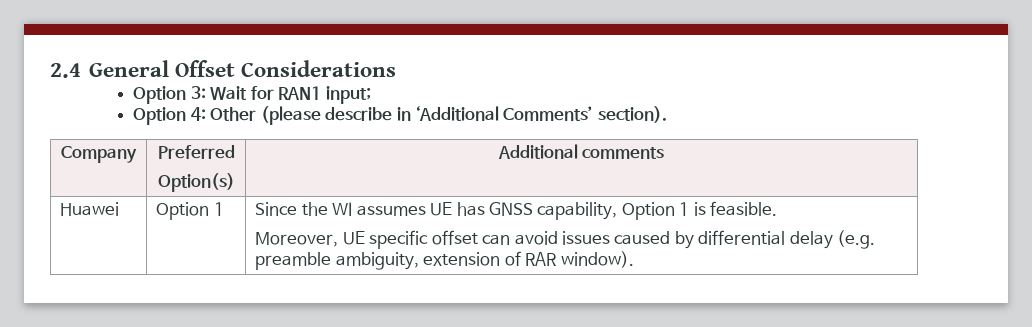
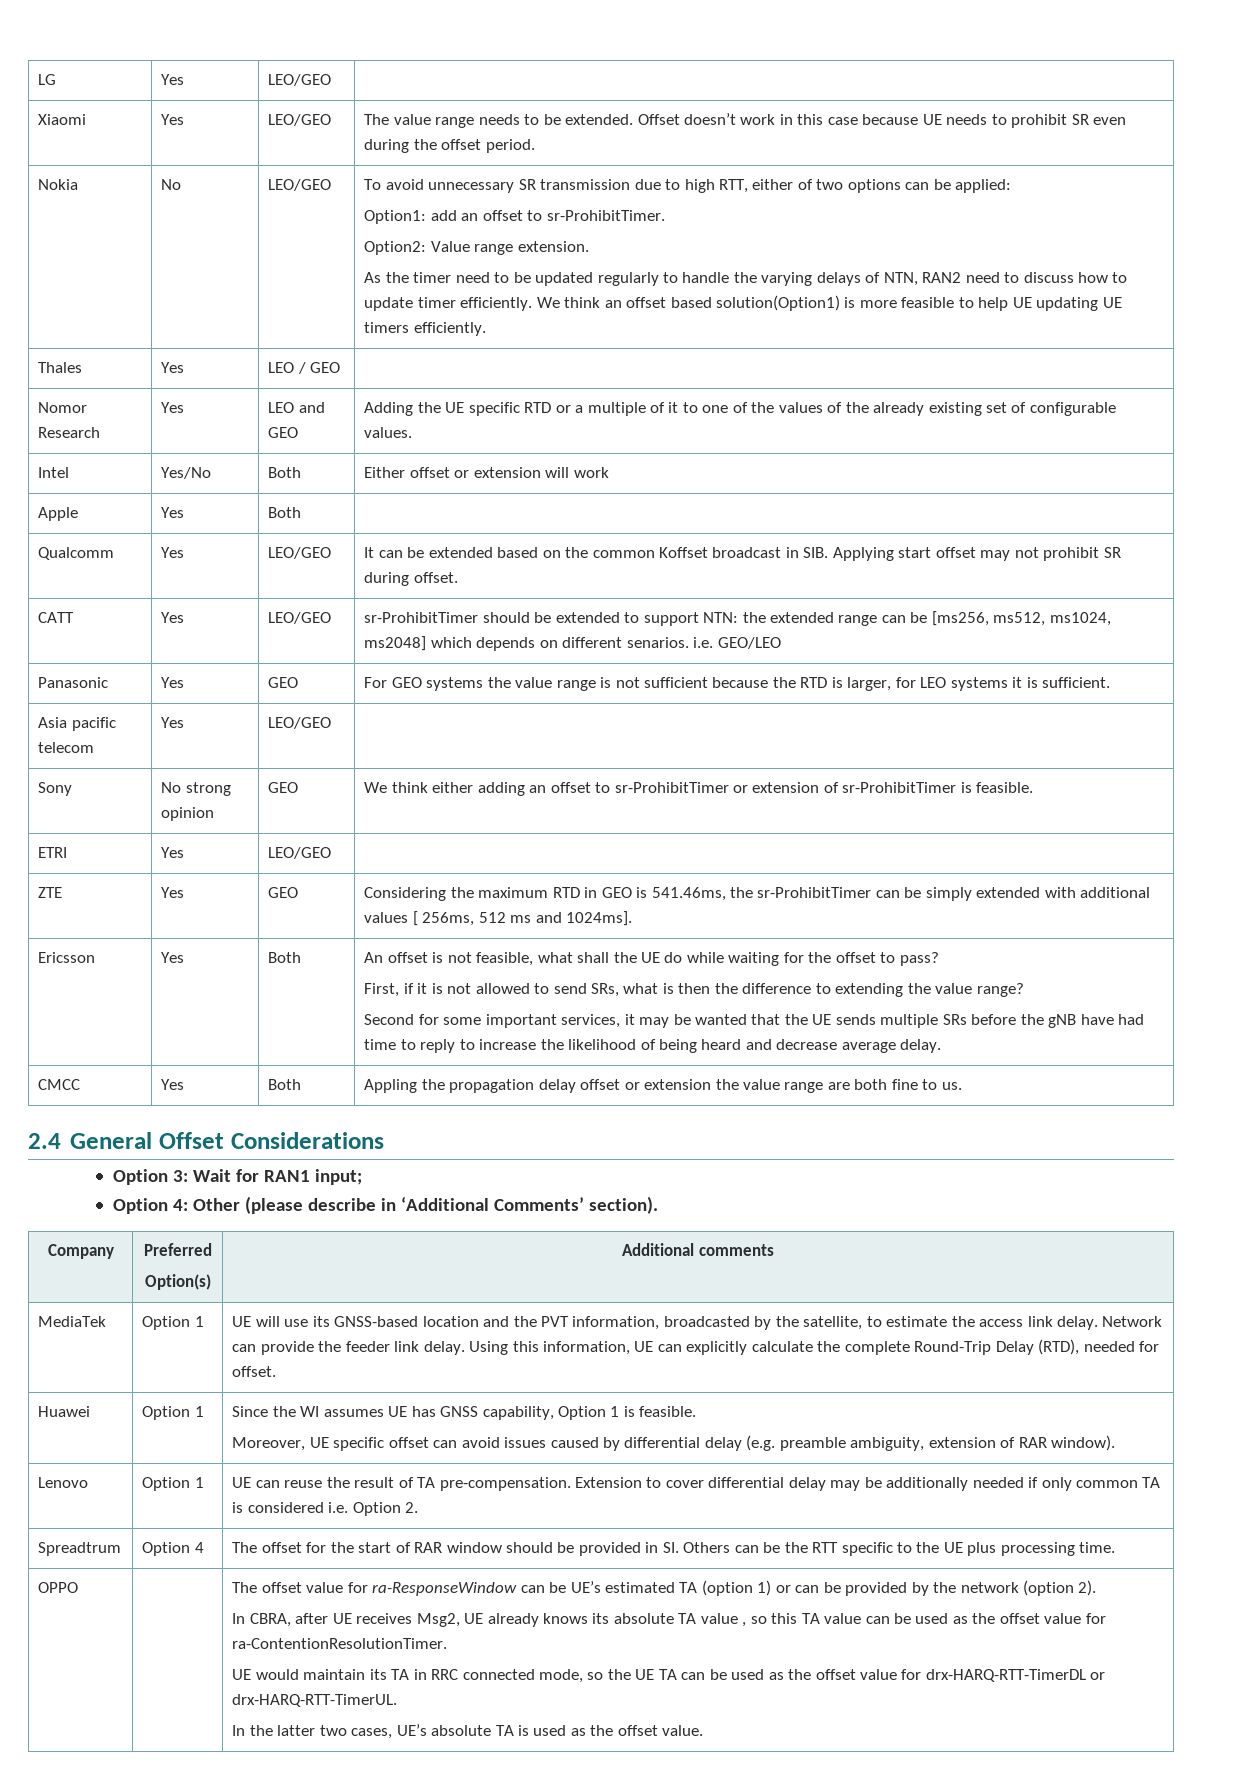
+ LG | Yes | LEO/GEO |
+ Xiaomi | Yes | LEO/GEO | The value range needs to be extended. Offset doesn’t work in this case because UE needs to prohibit SR even during the offset period.
+ Nokia | No | LEO/GEO | To avoid unnecessary SR transmission due to high RTT, either of two options can be applied:
+ Option1: add an offset to sr-ProhibitTimer.
+ Option2: Value range extension.
+ As the timer need to be updated regularly to handle the varying delays of NTN, RAN2 need to discuss how to update timer efficiently. We think an offset based solution(Option1) is more feasible to help UE updating UE timers efficiently.
+ Thales | Yes | LEO / GEO |
+ Nomor Research | Yes | LEO and GEO | Adding the UE specific RTD or a multiple of it to one of the values of the already existing set of configurable values.
+ Intel | Yes/No | Both | Either offset or extension will work
+ Apple | Yes | Both |
+ Qualcomm | Yes | LEO/GEO | It can be extended based on the common Koffset broadcast in SIB. Applying start offset may not prohibit SR during offset.
+ CATT | Yes | LEO/GEO | sr-ProhibitTimer should be extended to support NTN: the extended range can be [ms256, ms512, ms1024, ms2048] which depends on different senarios. i.e. GEO/LEO
+ Panasonic | Yes | GEO | For GEO systems the value range is not sufficient because the RTD is larger, for LEO systems it is sufficient.
+ Asia pacific telecom | Yes | LEO/GEO |
+ Sony | No strong opinion | GEO | We think either adding an offset to sr-ProhibitTimer or extension of sr-ProhibitTimer is feasible.
+ ETRI | Yes | LEO/GEO |
+ ZTE | Yes | GEO | Considering the maximum RTD in GEO is 541.46ms, the sr-ProhibitTimer can be simply extended with additional values [ 256ms, 512 ms and 1024ms].
+ Ericsson | Yes | Both | An offset is not feasible, what shall the UE do while waiting for the offset to pass?
+ First, if it is not allowed to send SRs, what is then the difference to extending the value range?
+ Second for some important services, it may be wanted that the UE sends multiple SRs before the gNB have had time to reply to increase the likelihood of being heard and decrease average delay.
+ CMCC | Yes | Both | Appling the propagation delay offset or extension the value range are both fine to us.
+ MediaTek | Option 1 | UE will use its GNSS-based location and the PVT information, broadcasted by the satellite, to estimate the access link delay. Network can provide the feeder link delay. Using this information, UE can explicitly calculate the complete Round-Trip Delay (RTD), needed for offset.
+ Lenovo | Option 1 | UE can reuse the result of TA pre-compensation. Extension to cover differential delay may be additionally needed if only common TA is considered i.e. Option 2.
+ Spreadtrum | Option 4 | The offset for the start of RAR window should be provided in SI. Others can be the RTT specific to the UE plus processing time.
+ OPPO | | The offset value for ra-ResponseWindow can be UE’s estimated TA (option 1) or can be provided by the network (option 2).
+ In CBRA, after UE receives Msg2, UE already knows its absolute TA value , so this TA value can be used as the offset value for ra-ContentionResolutionTimer.
+ UE would maintain its TA in RRC connected mode, so the UE TA can be used as the offset value for drx-HARQ-RTT-TimerDL or drx-HARQ-RTT-TimerUL.
+ In the latter two cases, UE’s absolute TA is used as the offset value.

